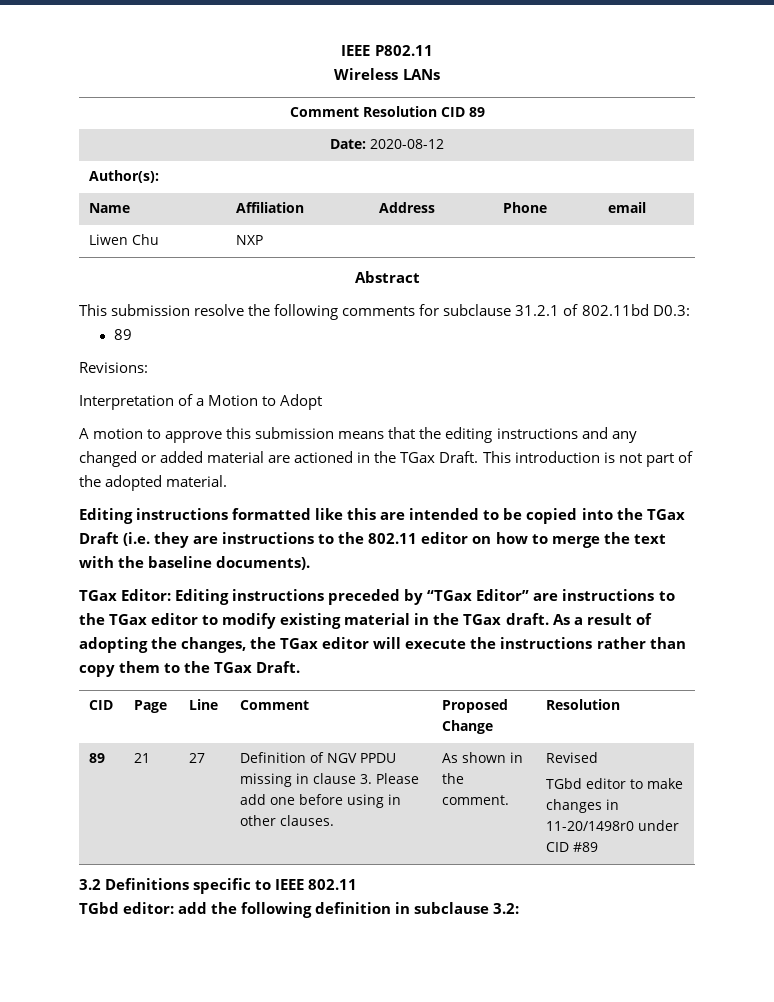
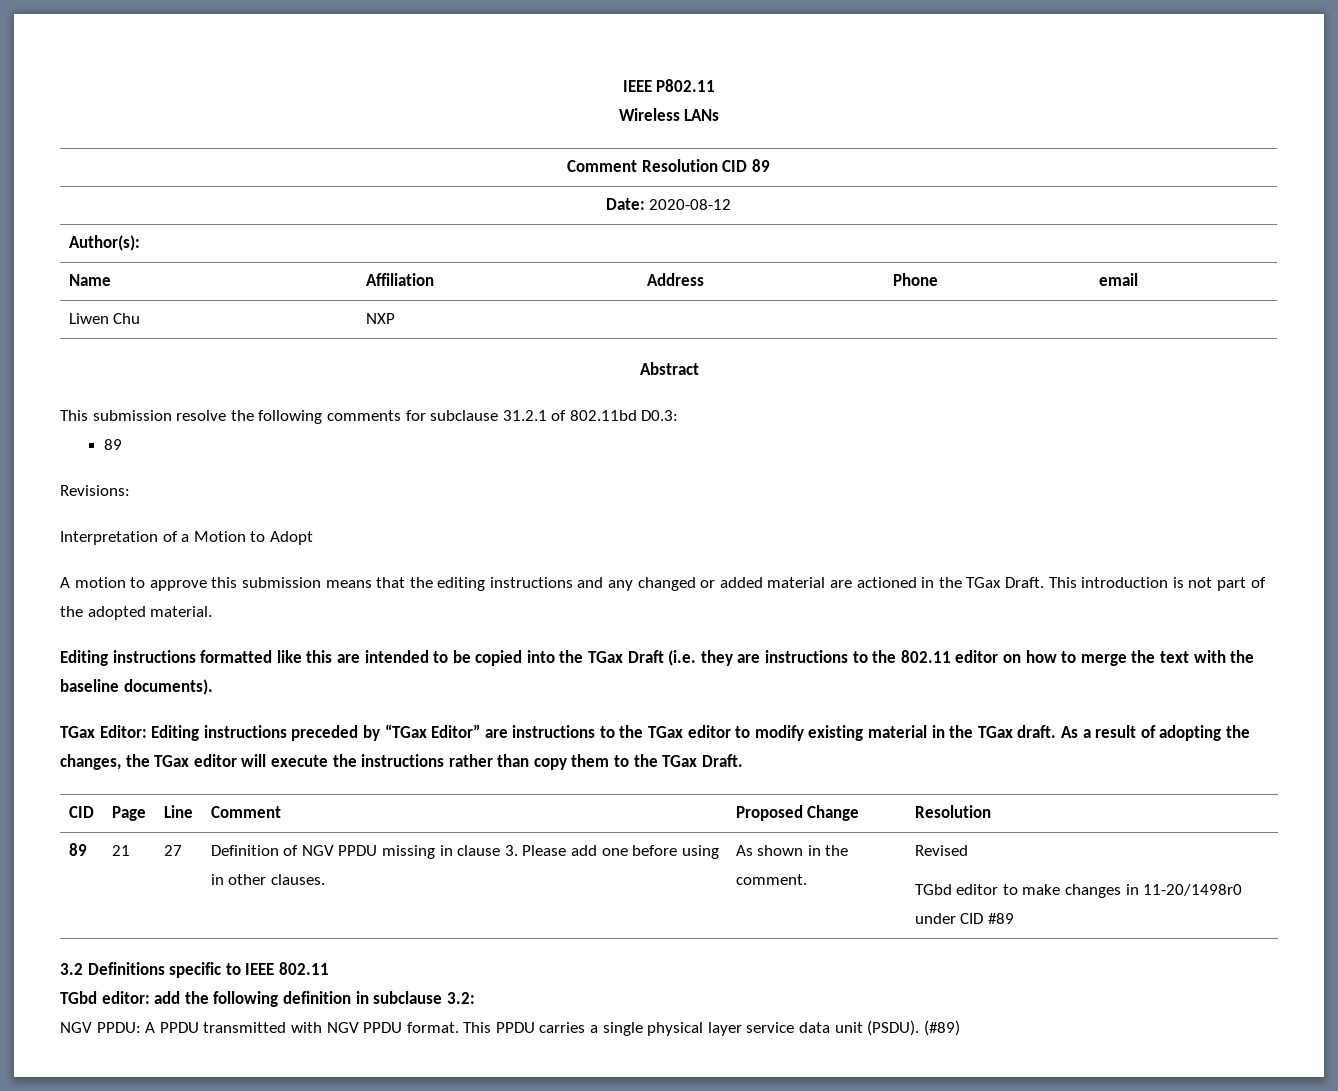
+ NGV PPDU: A PPDU transmitted with NGV PPDU format. This PPDU carries a single physical layer service data unit (PSDU). (#89)

